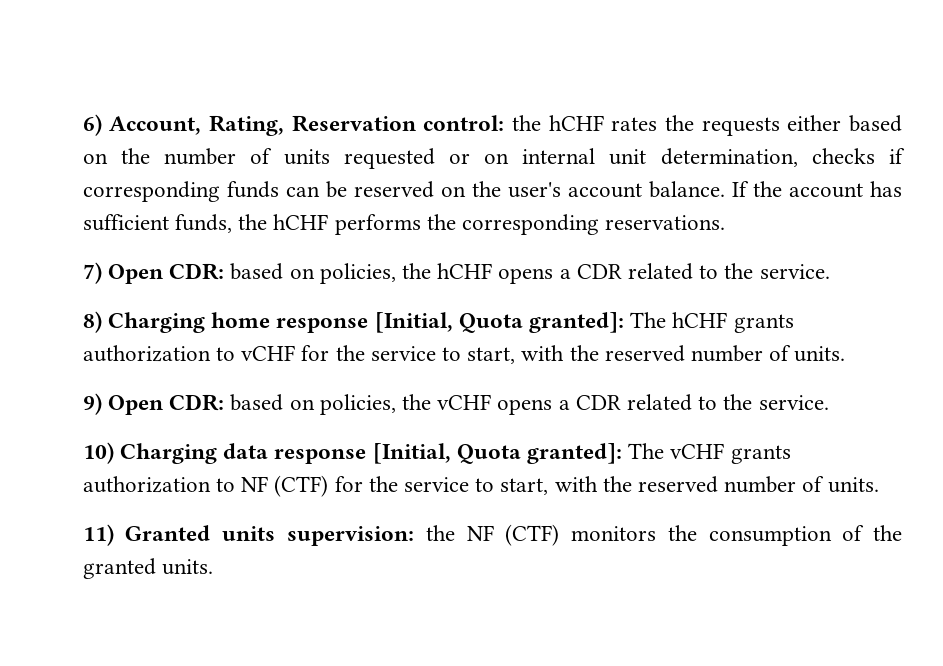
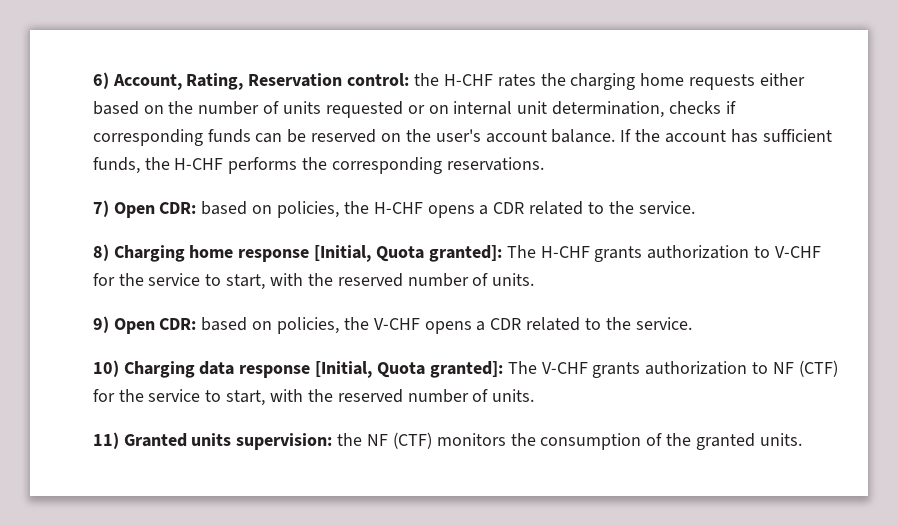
- 6) Account, Rating, Reservation control: the hCHF rates the requests either based on the number of units requested or on internal unit determination, checks if corresponding funds can be reserved on the user's account balance.
+ 6) Account, Rating, Reservation control: the H-CHF rates the charging home requests either based on the number of units requested or on internal unit determination, checks if corresponding funds can be reserved on the user's account balance.
- If the account has sufficient funds, the hCHF performs the corresponding reservations.
+ If the account has sufficient funds, the H-CHF performs the corresponding reservations.
- 7) Open CDR: based on policies, the hCHF opens a CDR related to the service.
+ 7) Open CDR: based on policies, the H-CHF opens a CDR related to the service.
- 8) Charging home response [Initial, Quota granted]: The hCHF grants authorization to vCHF for the service to start, with the reserved number of units.
+ 8) Charging home response [Initial, Quota granted]: The H-CHF grants authorization to V-CHF for the service to start, with the reserved number of units.
- 9) Open CDR: based on policies, the vCHF opens a CDR related to the service.
+ 9) Open CDR: based on policies, the V-CHF opens a CDR related to the service.
- 10) Charging data response [Initial, Quota granted]: The vCHF grants authorization to NF (CTF) for the service to start, with the reserved number of units.
+ 10) Charging data response [Initial, Quota granted]: The V-CHF grants authorization to NF (CTF) for the service to start, with the reserved number of units.

